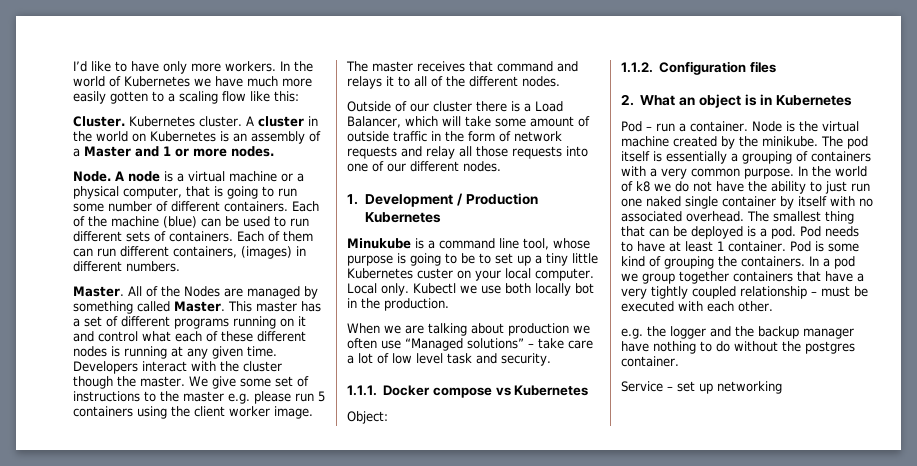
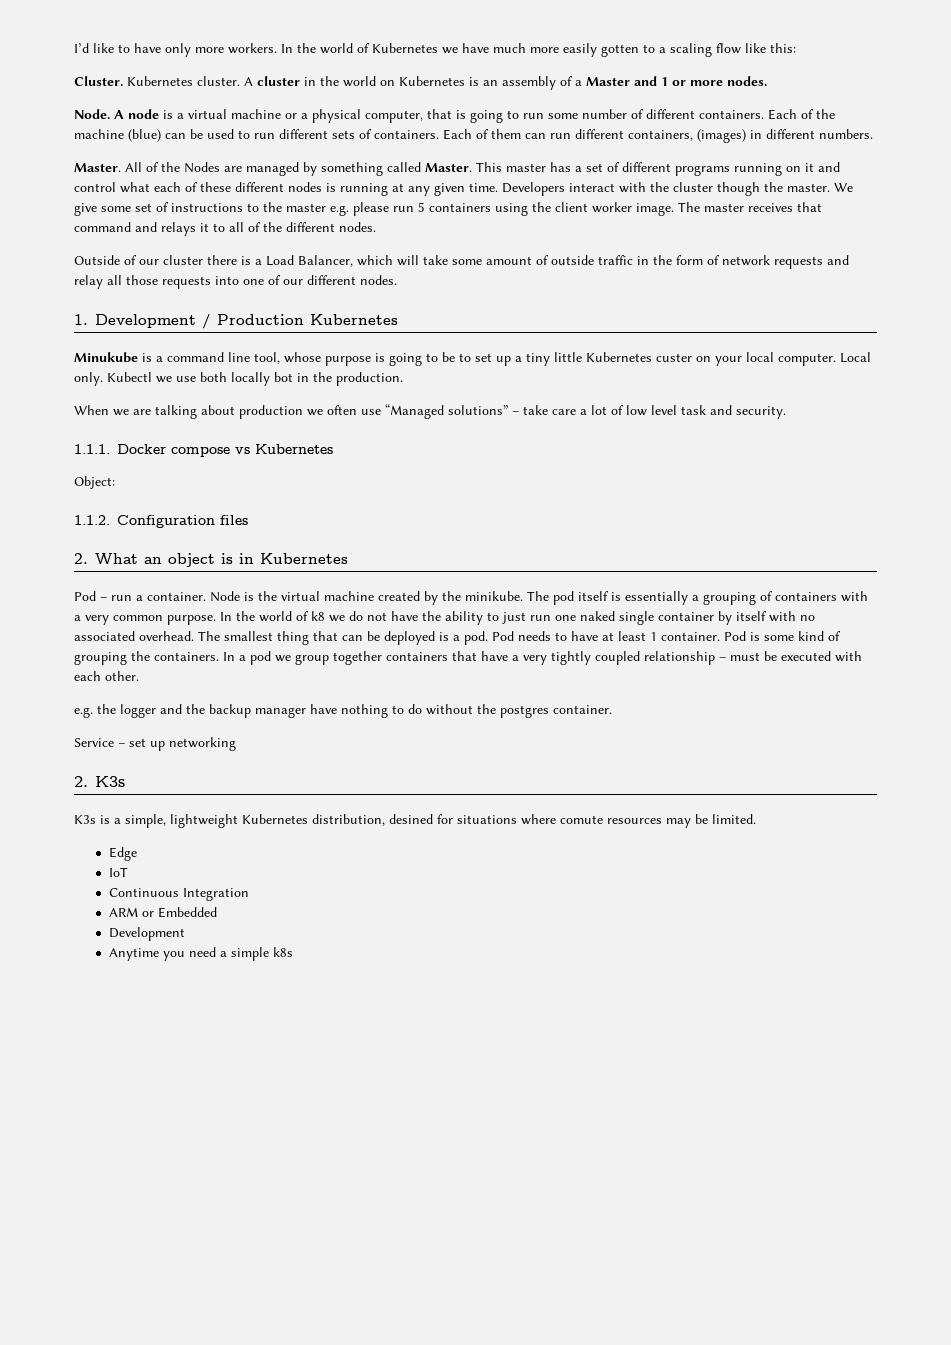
+ 2. K3s
+ K3s is a simple, lightweight Kubernetes distribution, desined for situations where comute resources may be limited.
+ Edge
+ IoT
+ Continuous Integration
+ ARM or Embedded
+ Development
+ Anytime you need a simple k8s

